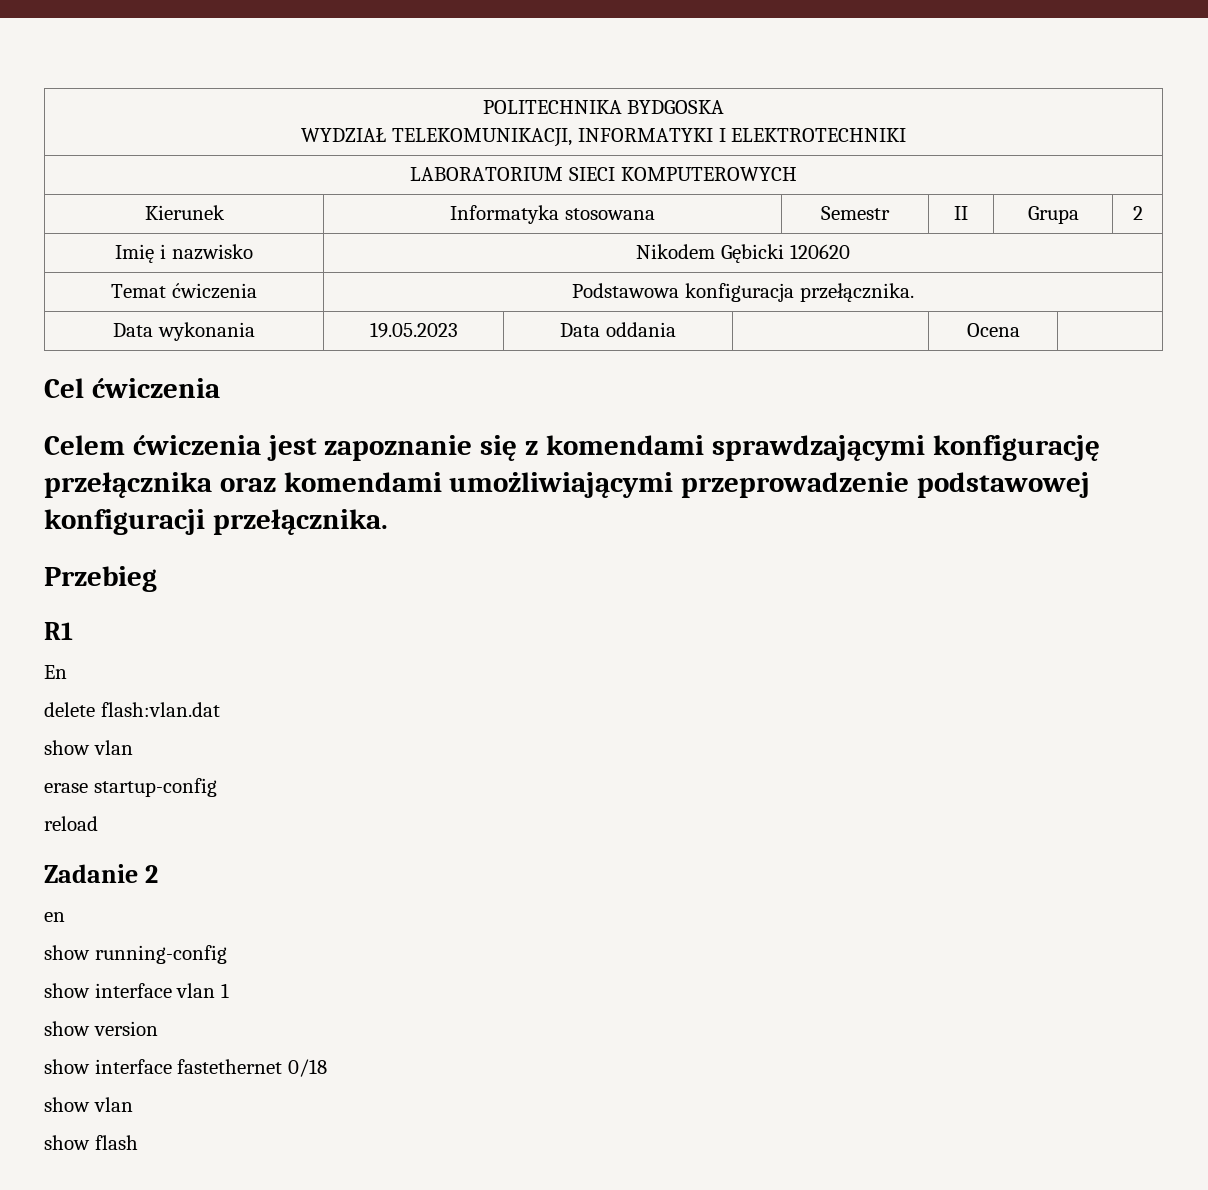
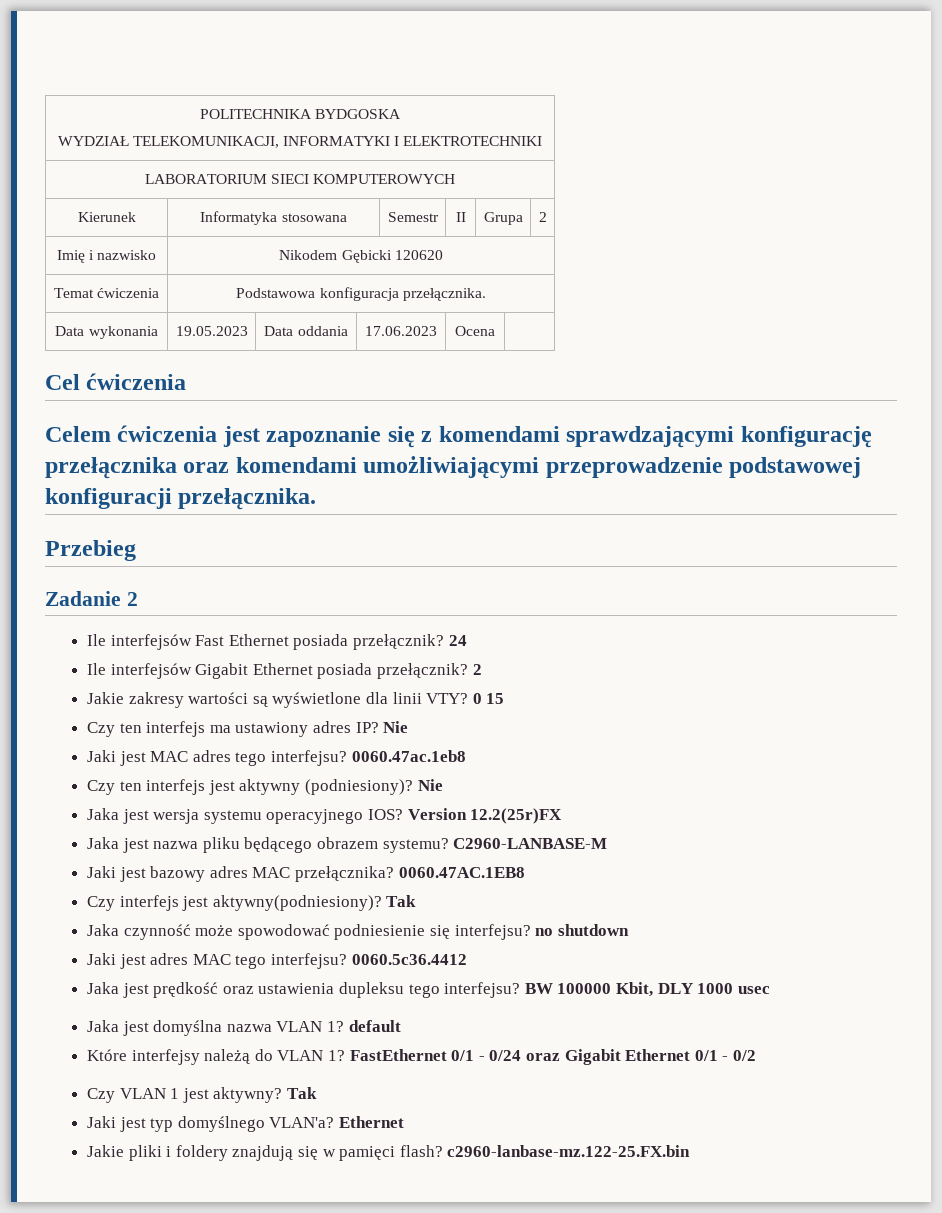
- Data wykonania | 19.05.2023 | Data oddania | | Ocena |
+ Data wykonania | 19.05.2023 | Data oddania | 17.06.2023 | Ocena |
- R1
- En
- delete flash:vlan.dat
- show vlan
- erase startup-config
- reload
  Zadanie 2
- en
- show running-config
- show interface vlan 1
- show version
- show interface fastethernet 0/18
- show vlan
- show flash
+ Ile interfejsów Fast Ethernet posiada przełącznik? 24
+ Ile interfejsów Gigabit Ethernet posiada przełącznik? 2
+ Jakie zakresy wartości są wyświetlone dla linii VTY? 0 15
+ Czy ten interfejs ma ustawiony adres IP? Nie
+ Jaki jest MAC adres tego interfejsu? 0060.47ac.1eb8
+ Czy ten interfejs jest aktywny (podniesiony)? Nie
+ Jaka jest wersja systemu operacyjnego IOS? Version 12.2(25r)FX
+ Jaka jest nazwa pliku będącego obrazem systemu? C2960-LANBASE-M
+ Jaki jest bazowy adres MAC przełącznika? 0060.47AC.1EB8
+ Czy interfejs jest aktywny(podniesiony)? Tak
+ Jaka czynność może spowodować podniesienie się interfejsu? no shutdown
+ Jaki jest adres MAC tego interfejsu? 0060.5c36.4412
+ Jaka jest prędkość oraz ustawienia dupleksu tego interfejsu? BW 100000 Kbit, DLY 1000 usec
+ Jaka jest domyślna nazwa VLAN 1? default
+ Które interfejsy należą do VLAN 1? FastEthernet 0/1 - 0/24 oraz Gigabit Ethernet 0/1 - 0/2
+ Czy VLAN 1 jest aktywny? Tak
+ Jaki jest typ domyślnego VLAN'a? Ethernet
+ Jakie pliki i foldery znajdują się w pamięci flash? c2960-lanbase-mz.122-25.FX.bin

